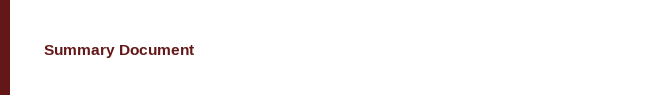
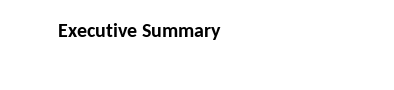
- Summary Document
+ Executive Summary

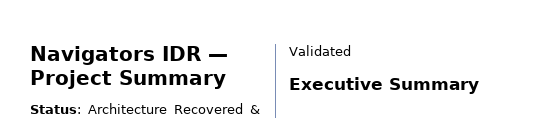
+ Navigators IDR — Project Summary
+ Status: Architecture Recovered & Validated

